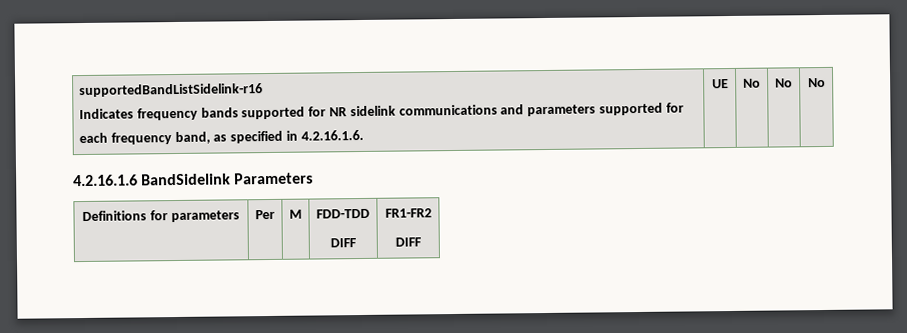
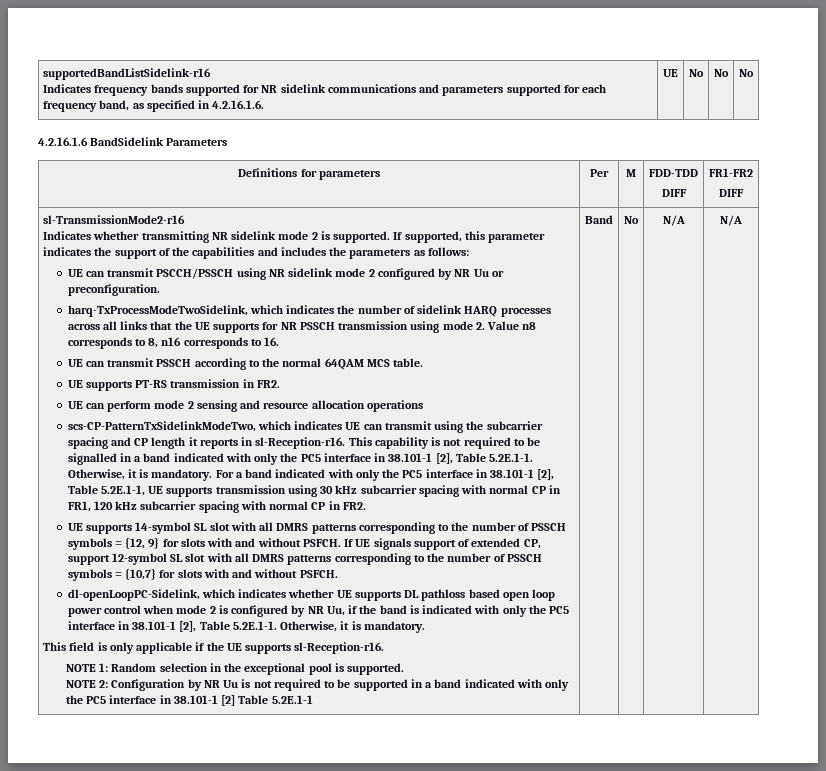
+ sl-TransmissionMode2-r16
+ Indicates whether transmitting NR sidelink mode 2 is supported. If supported, this parameter indicates the support of the capabilities and includes the parameters as follows:
+ UE can transmit PSCCH/PSSCH using NR sidelink mode 2 configured by NR Uu or preconfiguration.
+ harq-TxProcessModeTwoSidelink, which indicates the number of sidelink HARQ processes across all links that the UE supports for NR PSSCH transmission using mode 2. Value n8 corresponds to 8, n16 corresponds to 16.
+ UE can transmit PSSCH according to the normal 64QAM MCS table.
+ UE supports PT-RS transmission in FR2.
+ UE can perform mode 2 sensing and resource allocation operations
+ scs-CP-PatternTxSidelinkModeTwo, which indicates UE can transmit using the subcarrier spacing and CP length it reports in sl-Reception-r16. This capability is not required to be signalled in a band indicated with only the PC5 interface in 38.101-1 [2], Table 5.2E.1-1. Otherwise, it is mandatory. For a band indicated with only the PC5 interface in 38.101-1 [2], Table 5.2E.1-1, UE supports transmission using 30 kHz subcarrier spacing with normal CP in FR1, 120 kHz subcarrier spacing with normal CP in FR2.
+ UE supports 14-symbol SL slot with all DMRS patterns corresponding to the number of PSSCH symbols = {12, 9} for slots with and without PSFCH. If UE signals support of extended CP, support 12-symbol SL slot with all DMRS patterns corresponding to the number of PSSCH symbols = {10,7} for slots with and without PSFCH.
+ dl-openLoopPC-Sidelink, which indicates whether UE supports DL pathloss based open loop power control when mode 2 is configured by NR Uu, if the band is indicated with only the PC5 interface in 38.101-1 [2], Table 5.2E.1-1. Otherwise, it is mandatory.
+ This field is only applicable if the UE supports sl-Reception-r16.
+ NOTE 1: Random selection in the exceptional pool is supported.
+ NOTE 2: Configuration by NR Uu is not required to be supported in a band indicated with only the PC5 interface in 38.101-1 [2] Table 5.2E.1-1 | Band | No | N/A | N/A

